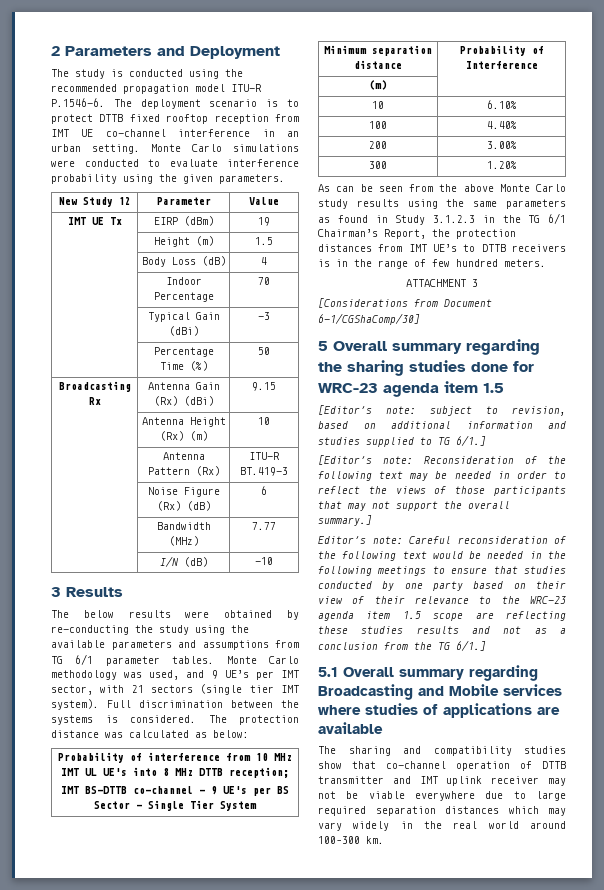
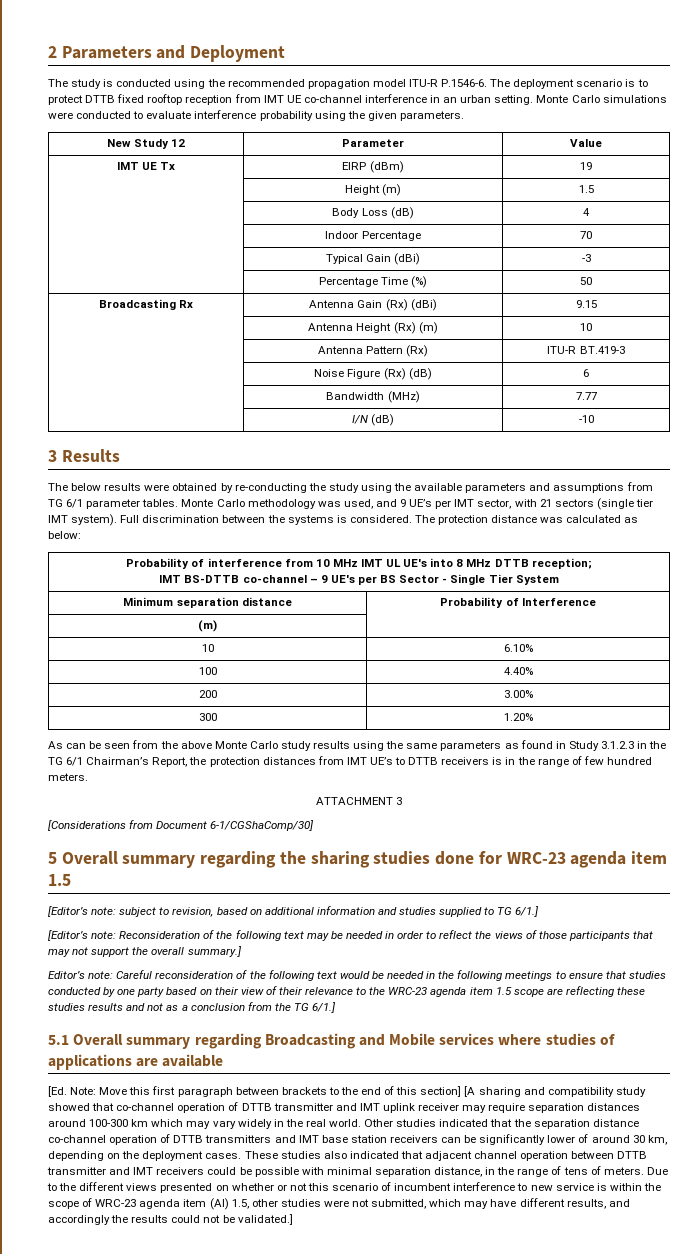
- The sharing and compatibility studies show that co-channel operation of DTTB transmitter and IMT uplink receiver may not be viable everywhere due to large required separation distances which may vary widely in the real world around 100–300 km.
+ [Ed. Note: Move this first paragraph between brackets to the end of this section] [A sharing and compatibility study showed that co-channel operation of DTTB transmitter and IMT uplink receiver may require separation distances around 100-300 km which may vary widely in the real world. Other studies indicated that the separation distance co-channel operation of DTTB transmitters and IMT base station receivers can be significantly lower of around 30 km, depending on the deployment cases. These studies also indicated that adjacent channel operation between DTTB transmitter and IMT receivers could be possible with minimal separation distance, in the range of tens of meters. Due to the different views presented on whether or not this scenario of incumbent interference to new service is within the scope of WRC-23 agenda item (AI) 1.5, other studies were not submitted, which may have different results, and accordingly the results could not be validated.]

